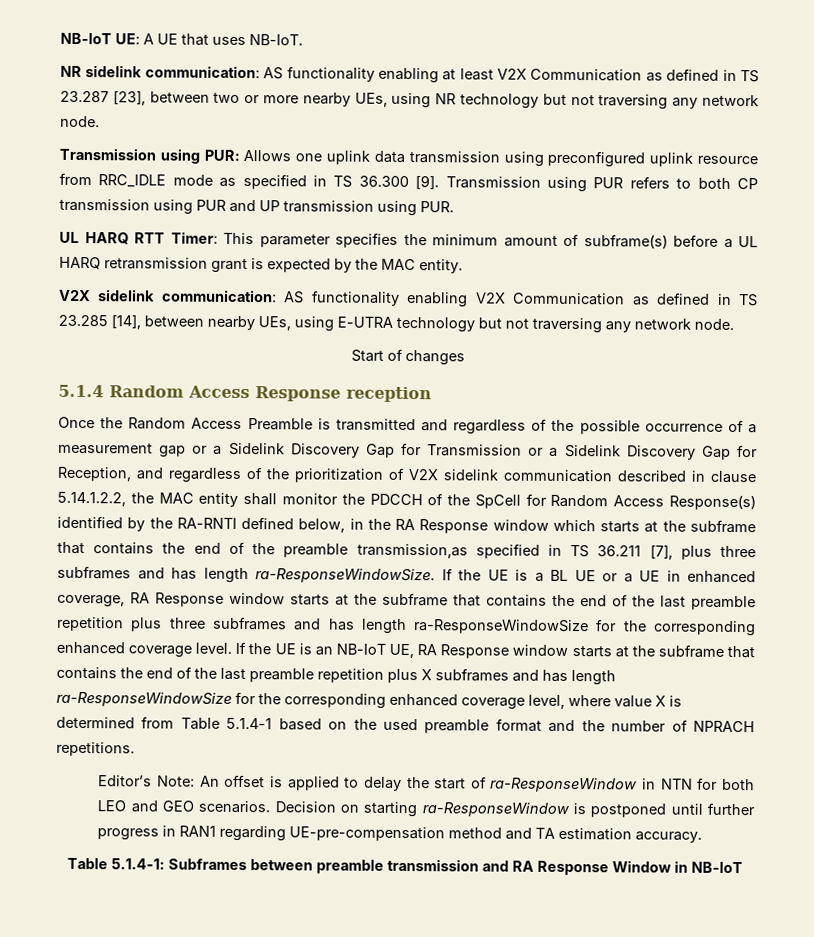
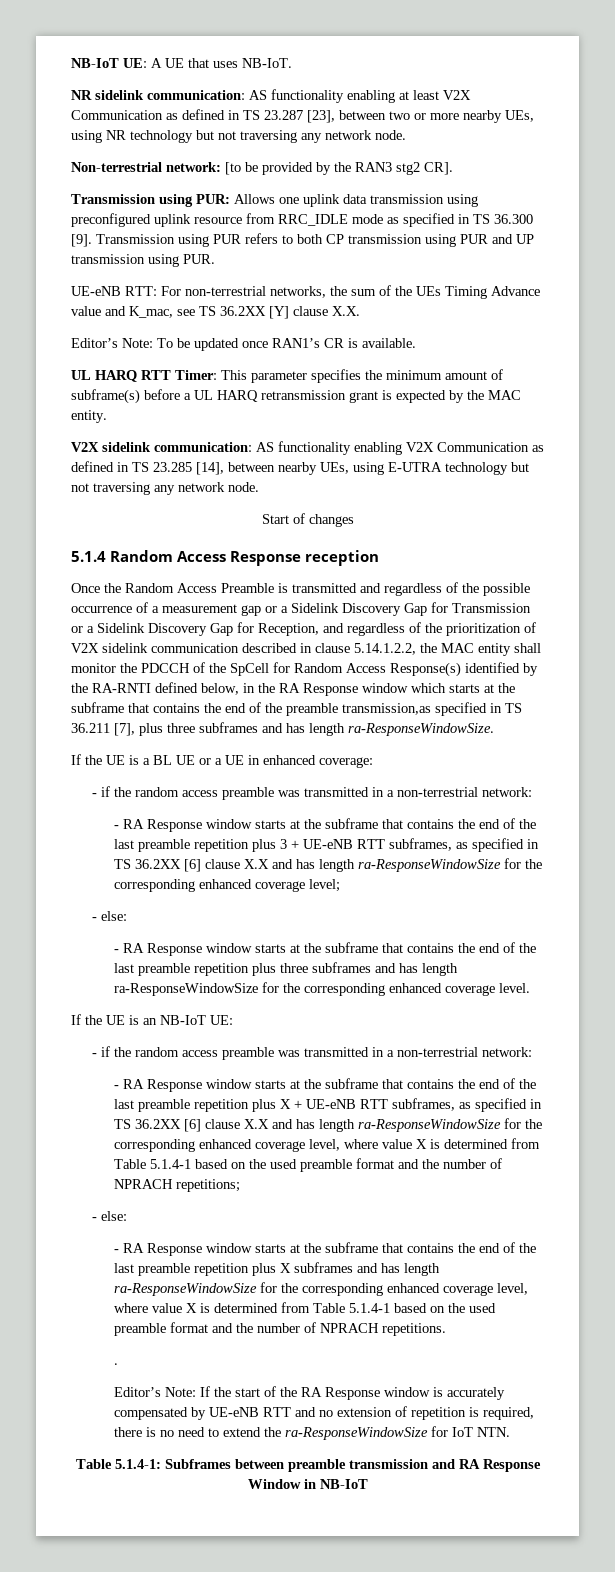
+ Non-terrestrial network: [to be provided by the RAN3 stg2 CR].
+ UE-eNB RTT: For non-terrestrial networks, the sum of the UEs Timing Advance value and K_mac, see TS 36.2XX [Y] clause X.X.
+ Editor’s Note: To be updated once RAN1’s CR is available.
- Once the Random Access Preamble is transmitted and regardless of the possible occurrence of a measurement gap or a Sidelink Discovery Gap for Transmission or a Sidelink Discovery Gap for Reception, and regardless of the prioritization of V2X sidelink communication described in clause 5.14.1.2.2, the MAC entity shall monitor the PDCCH of the SpCell for Random Access Response(s) identified by the RA-RNTI defined below, in the RA Response window which starts at the subframe that contains the end of the preamble transmission,as specified in TS 36.211 [7], plus three subframes and has length ra-ResponseWindowSize. If the UE is a BL UE or a UE in enhanced coverage, RA Response window starts at the subframe that contains the end of the last preamble repetition plus three subframes and has length ra-ResponseWindowSize for the corresponding enhanced coverage level. If the UE is an NB-IoT UE, RA Response window starts at the subframe that contains the end of the last preamble repetition plus X subframes and has length ra-ResponseWindowSize for the corresponding enhanced coverage level, where value X is determined from Table 5.1.4-1 based on the used preamble format and the number of NPRACH repetitions.
+ Once the Random Access Preamble is transmitted and regardless of the possible occurrence of a measurement gap or a Sidelink Discovery Gap for Transmission or a Sidelink Discovery Gap for Reception, and regardless of the prioritization of V2X sidelink communication described in clause 5.14.1.2.2, the MAC entity shall monitor the PDCCH of the SpCell for Random Access Response(s) identified by the RA-RNTI defined below, in the RA Response window which starts at the subframe that contains the end of the preamble transmission,as specified in TS 36.211 [7], plus three subframes and has length ra-ResponseWindowSize.
+ If the UE is a BL UE or a UE in enhanced coverage:
+ - if the random access preamble was transmitted in a non-terrestrial network:
+ - RA Response window starts at the subframe that contains the end of the last preamble repetition plus 3 + UE-eNB RTT subframes, as specified in TS 36.2XX [6] clause X.X and has length ra-ResponseWindowSize for the corresponding enhanced coverage level;
+ - else:
+ - RA Response window starts at the subframe that contains the end of the last preamble repetition plus three subframes and has length ra-ResponseWindowSize for the corresponding enhanced coverage level.
+ If the UE is an NB-IoT UE:
+ - if the random access preamble was transmitted in a non-terrestrial network:
+ - RA Response window starts at the subframe that contains the end of the last preamble repetition plus X + UE-eNB RTT subframes, as specified in TS 36.2XX [6] clause X.X and has length ra-ResponseWindowSize for the corresponding enhanced coverage level, where value X is determined from Table 5.1.4-1 based on the used preamble format and the number of NPRACH repetitions;
+ - else:
+ - RA Response window starts at the subframe that contains the end of the last preamble repetition plus X subframes and has length ra-ResponseWindowSize for the corresponding enhanced coverage level, where value X is determined from Table 5.1.4-1 based on the used preamble format and the number of NPRACH repetitions.
- Editor’s Note: An offset is applied to delay the start of ra-ResponseWindow in NTN for both LEO and GEO scenarios. Decision on starting ra-ResponseWindow is postponed until further progress in RAN1 regarding UE-pre-compensation method and TA estimation accuracy.
+ .
+ Editor’s Note: If the start of the RA Response window is accurately compensated by UE-eNB RTT and no extension of repetition is required, there is no need to extend the ra-ResponseWindowSize for IoT NTN.

